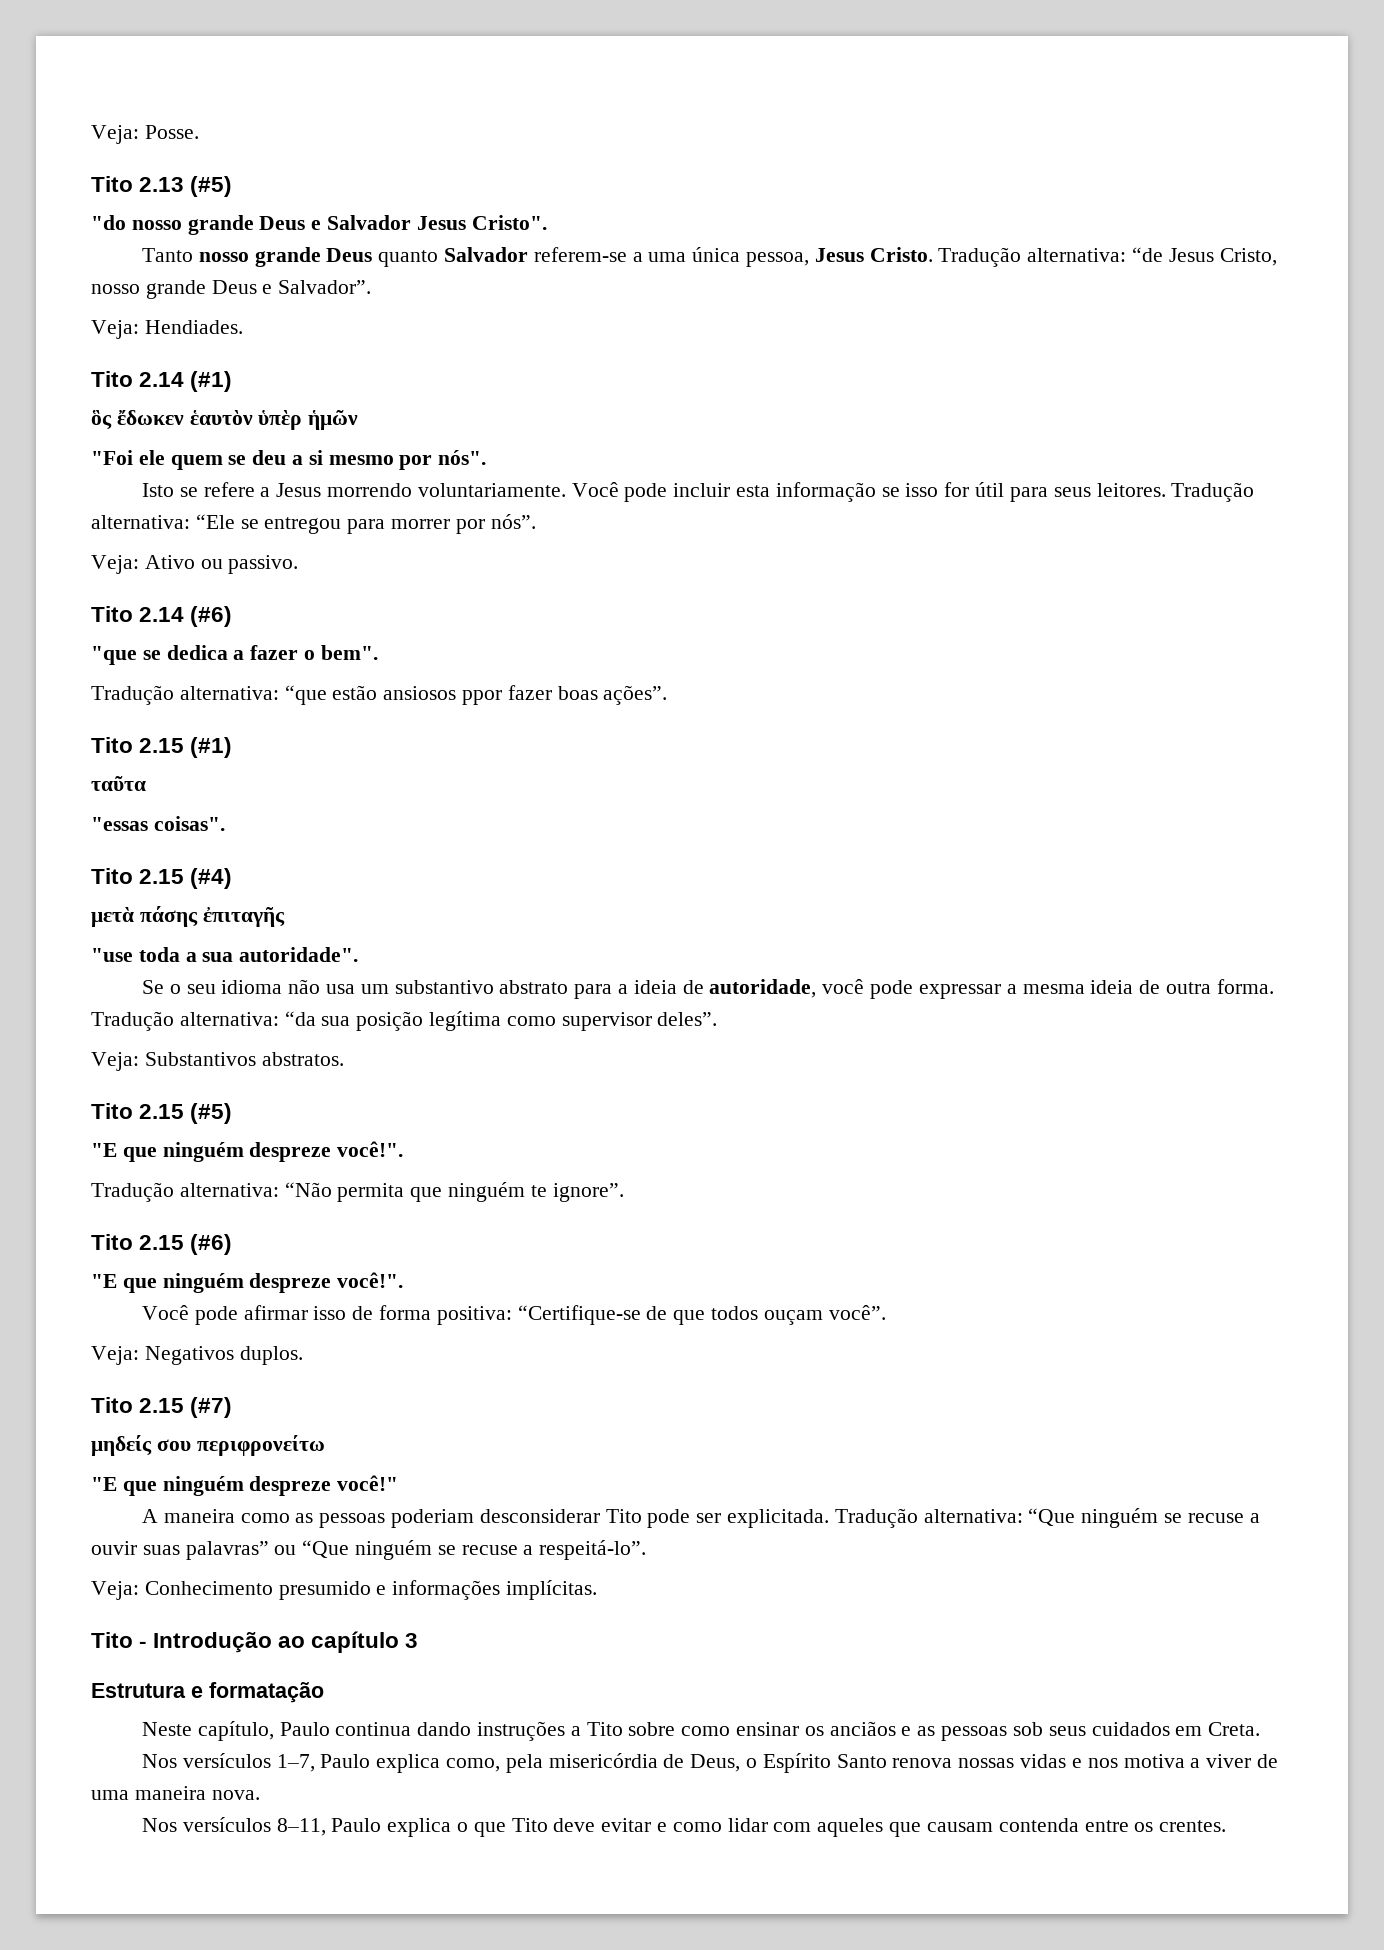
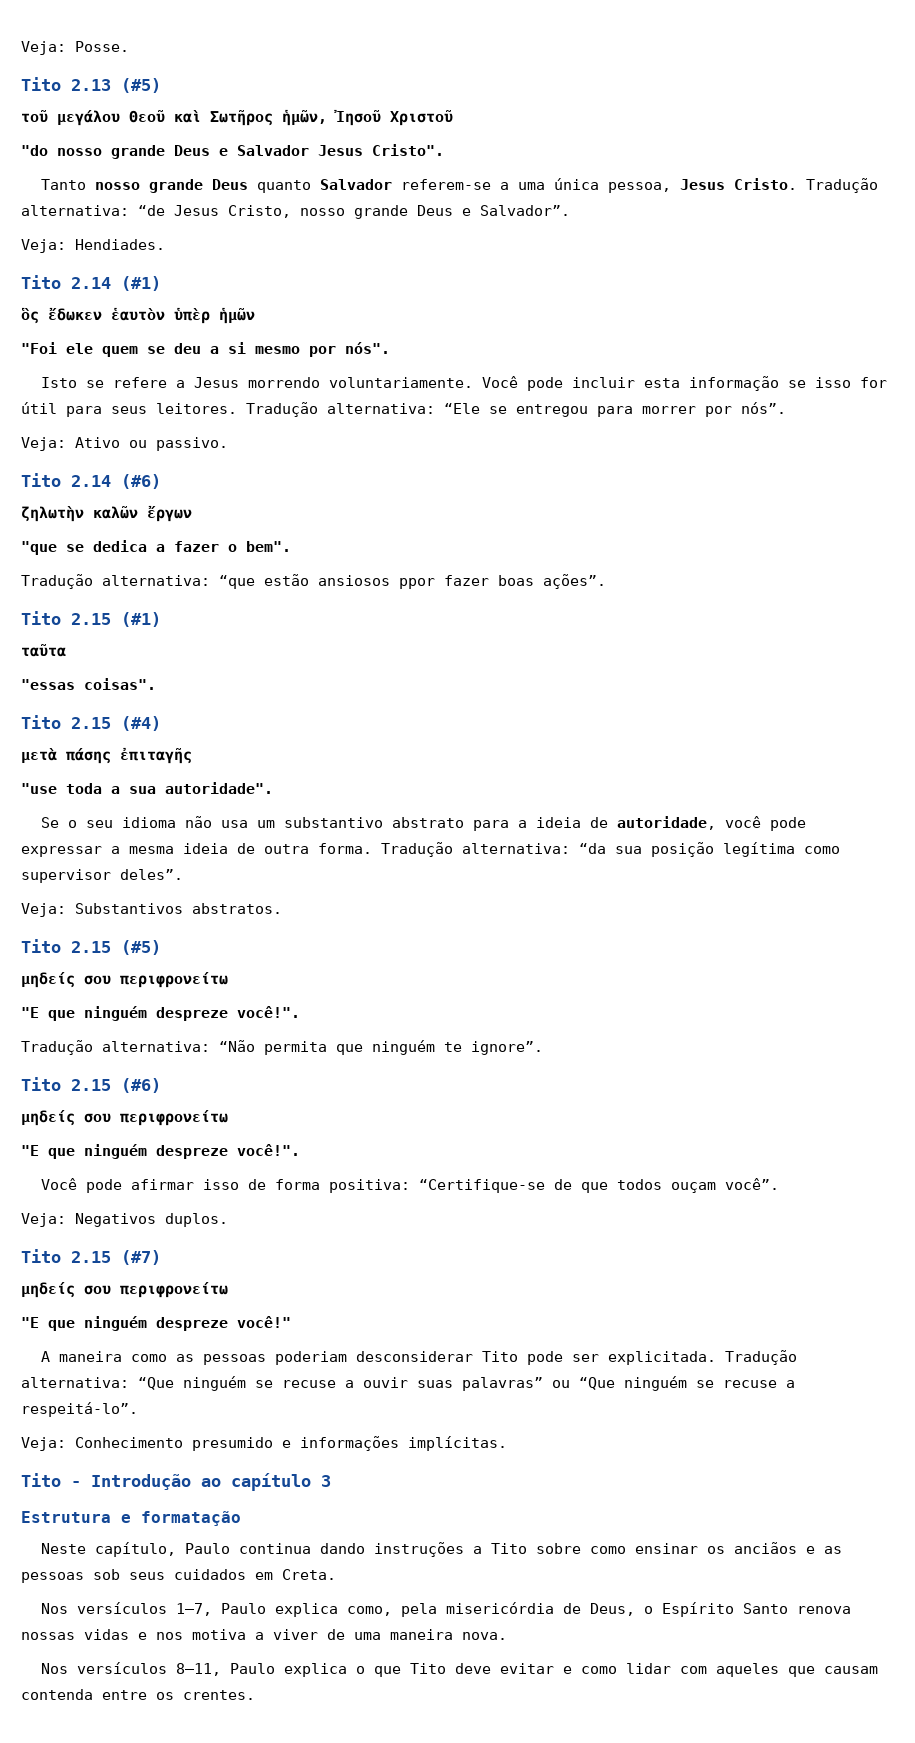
+ τοῦ μεγάλου Θεοῦ καὶ Σωτῆρος ἡμῶν, Ἰησοῦ Χριστοῦ
+ ζηλωτὴν καλῶν ἔργων
  Tito 2.15 (#5)
+ μηδείς σου περιφρονείτω
  Tito 2.15 (#6)
+ μηδείς σου περιφρονείτω

